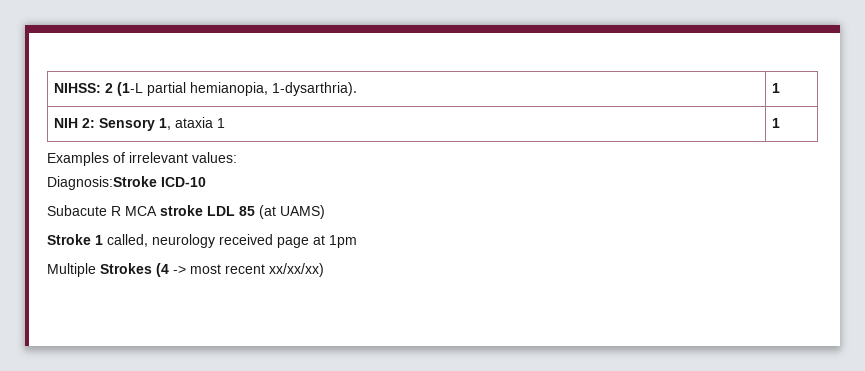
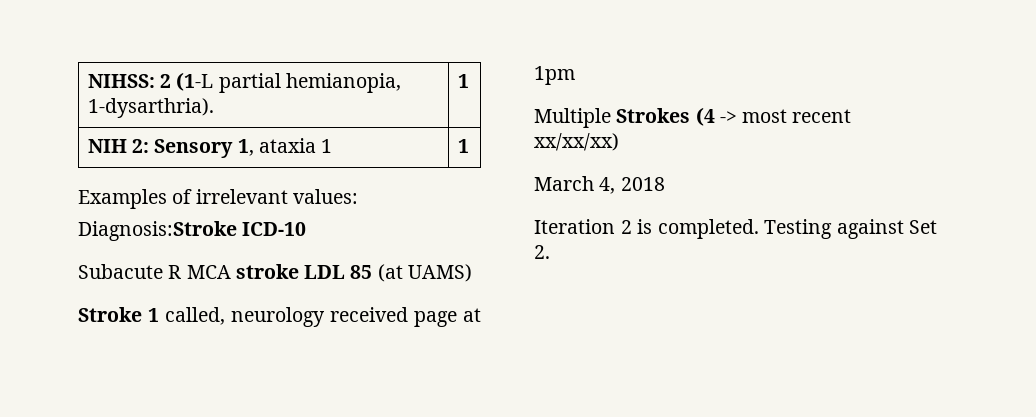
+ March 4, 2018
+ Iteration 2 is completed. Testing against Set 2.

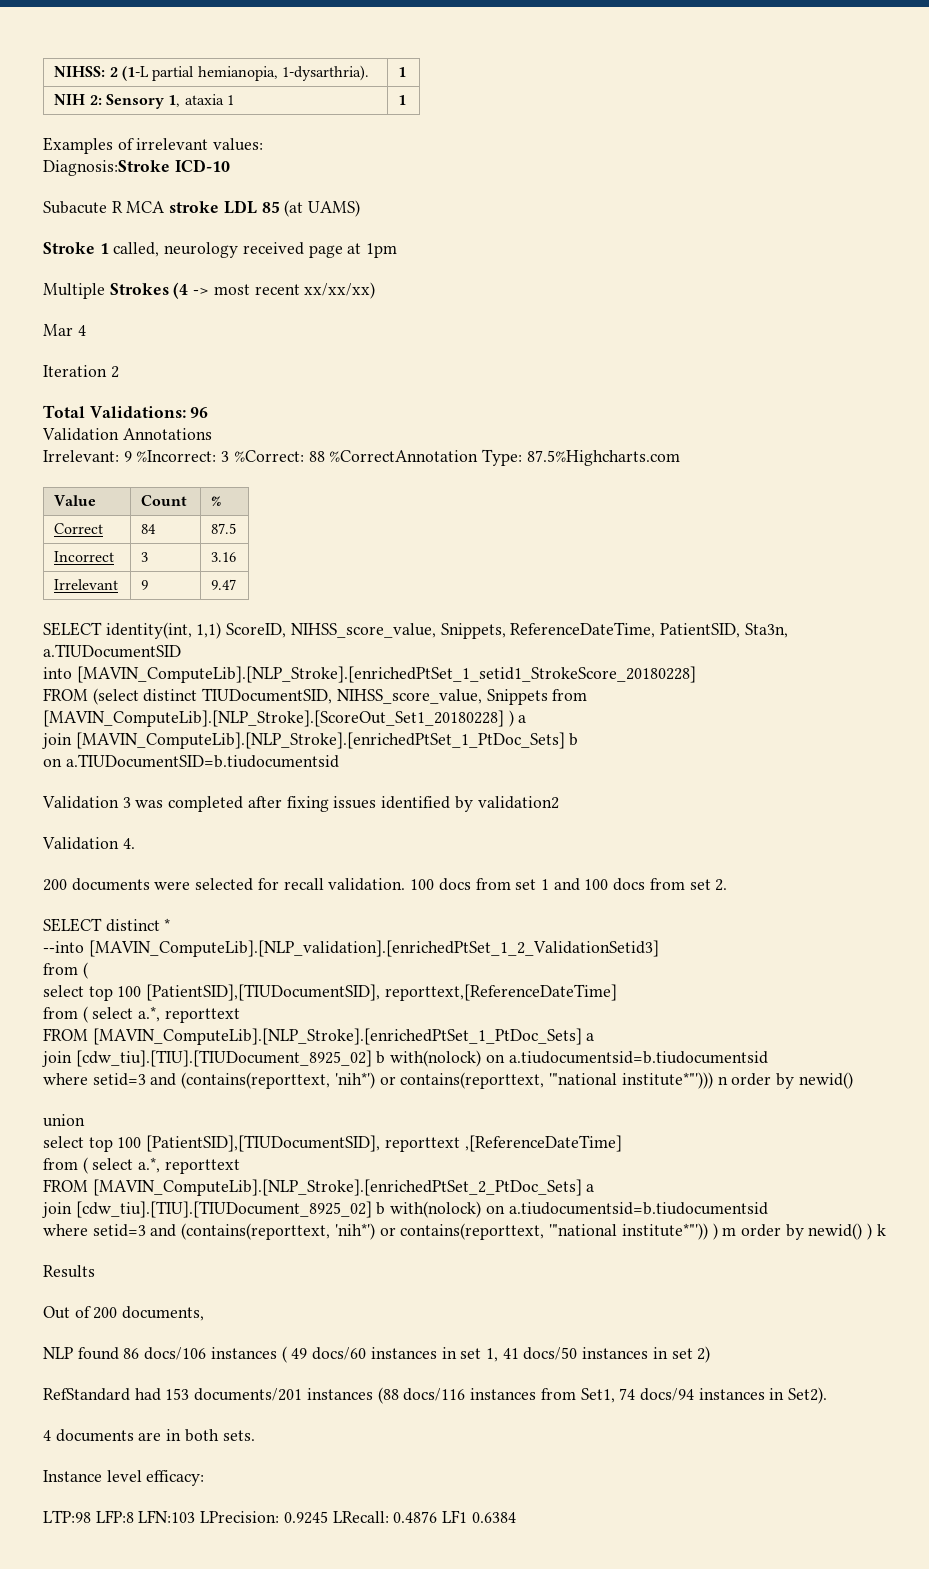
- March 4, 2018
+ Mar 4
- Iteration 2 is completed. Testing against Set 2.
+ Iteration 2
+ Total Validations: 96
+ Validation Annotations
+ Irrelevant: 9 %Incorrect: 3 %Correct: 88 %CorrectAnnotation Type: 87.5%Highcharts.com
+ Value | Count | %
+ Correct | 84 | 87.5
+ Incorrect | 3 | 3.16
+ Irrelevant | 9 | 9.47
+ SELECT identity(int, 1,1) ScoreID, NIHSS_score_value, Snippets, ReferenceDateTime, PatientSID, Sta3n, a.TIUDocumentSID
+ into [MAVIN_ComputeLib].[NLP_Stroke].[enrichedPtSet_1_setid1_StrokeScore_20180228]
+ FROM (select distinct TIUDocumentSID, NIHSS_score_value, Snippets from [MAVIN_ComputeLib].[NLP_Stroke].[ScoreOut_Set1_20180228] ) a
+ join [MAVIN_ComputeLib].[NLP_Stroke].[enrichedPtSet_1_PtDoc_Sets] b
+ on a.TIUDocumentSID=b.tiudocumentsid
+ Validation 3 was completed after fixing issues identified by validation2
+ Validation 4.
+ 200 documents were selected for recall validation. 100 docs from set 1 and 100 docs from set 2.
+ SELECT distinct *
+ --into [MAVIN_ComputeLib].[NLP_validation].[enrichedPtSet_1_2_ValidationSetid3]
+ from (
+ select top 100 [PatientSID],[TIUDocumentSID], reporttext,[ReferenceDateTime]
+ from ( select a.*, reporttext
+ FROM [MAVIN_ComputeLib].[NLP_Stroke].[enrichedPtSet_1_PtDoc_Sets] a
+ join [cdw_tiu].[TIU].[TIUDocument_8925_02] b with(nolock) on a.tiudocumentsid=b.tiudocumentsid
+ where setid=3 and (contains(reporttext, 'nih*') or contains(reporttext, '"national institute*"'))) n order by newid()
+ union
+ select top 100 [PatientSID],[TIUDocumentSID], reporttext ,[ReferenceDateTime]
+ from ( select a.*, reporttext
+ FROM [MAVIN_ComputeLib].[NLP_Stroke].[enrichedPtSet_2_PtDoc_Sets] a
+ join [cdw_tiu].[TIU].[TIUDocument_8925_02] b with(nolock) on a.tiudocumentsid=b.tiudocumentsid
+ where setid=3 and (contains(reporttext, 'nih*') or contains(reporttext, '"national institute*"')) ) m order by newid() ) k
+ Results
+ Out of 200 documents,
+ NLP found 86 docs/106 instances ( 49 docs/60 instances in set 1, 41 docs/50 instances in set 2)
+ RefStandard had 153 documents/201 instances (88 docs/116 instances from Set1, 74 docs/94 instances in Set2).
+ 4 documents are in both sets.
+ Instance level efficacy:
+ LTP:98 LFP:8 LFN:103 LPrecision: 0.9245 LRecall: 0.4876 LF1 0.6384

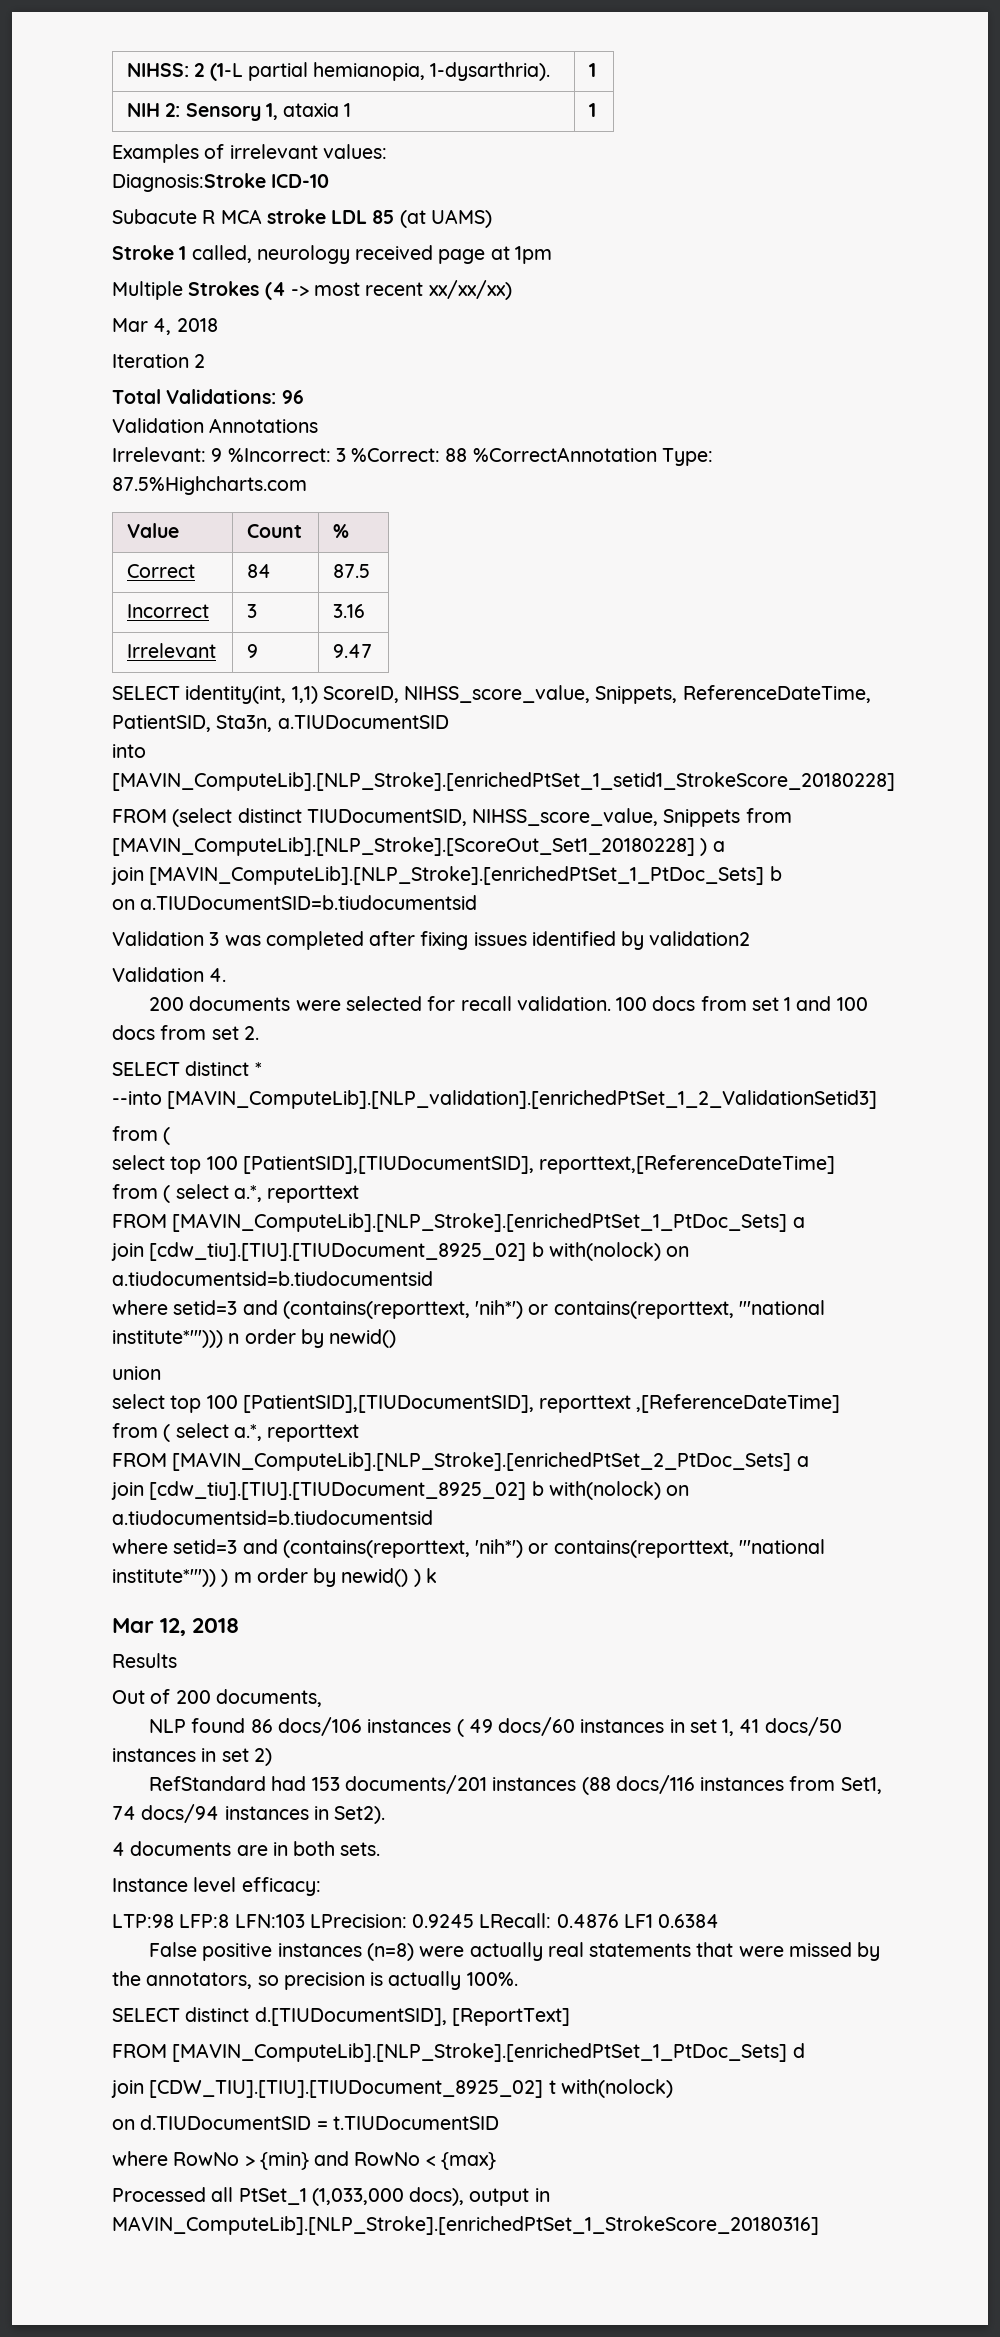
- Mar 4
+ Mar 4, 2018
+ Mar 12, 2018
+ False positive instances (n=8) were actually real statements that were missed by the annotators, so precision is actually 100%.
+ SELECT distinct d.[TIUDocumentSID], [ReportText]
+ FROM [MAVIN_ComputeLib].[NLP_Stroke].[enrichedPtSet_1_PtDoc_Sets] d
+ join [CDW_TIU].[TIU].[TIUDocument_8925_02] t with(nolock)
+ on d.TIUDocumentSID = t.TIUDocumentSID
+ where RowNo > {min} and RowNo < {max}
+ Processed all PtSet_1 (1,033,000 docs), output in MAVIN_ComputeLib].[NLP_Stroke].[enrichedPtSet_1_StrokeScore_20180316]

